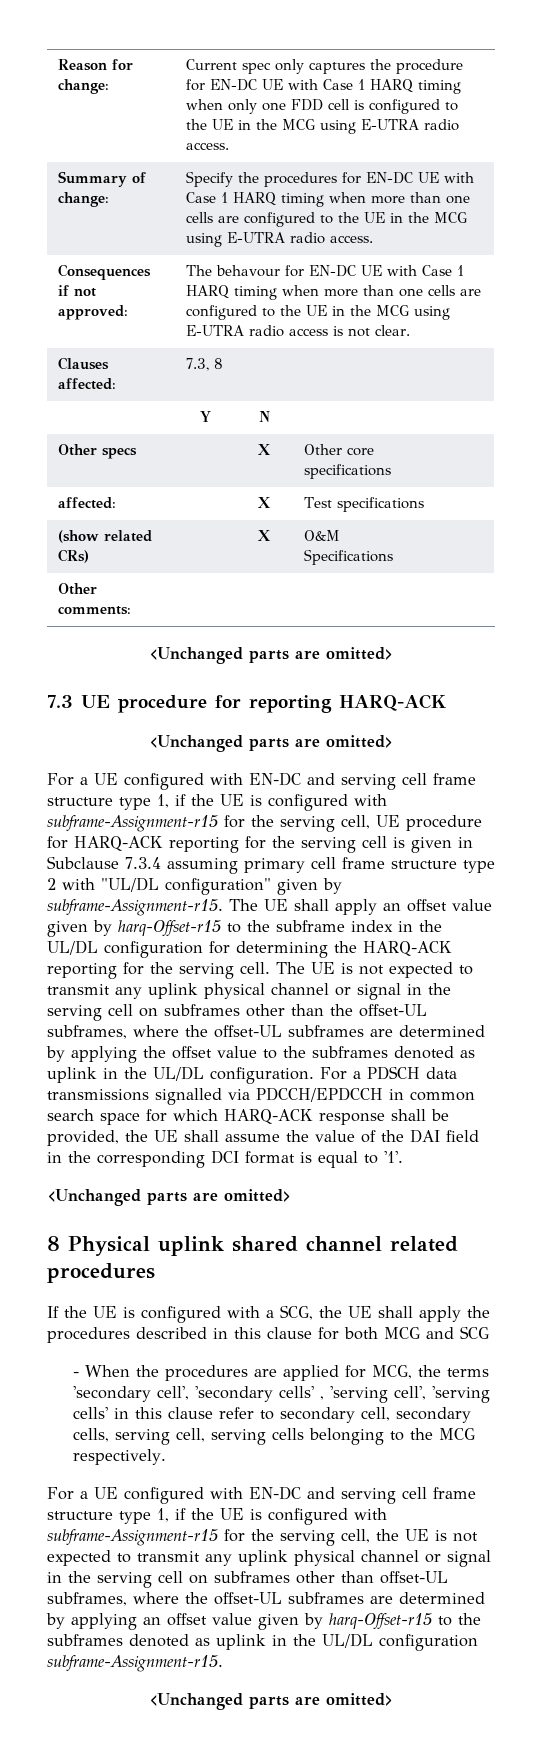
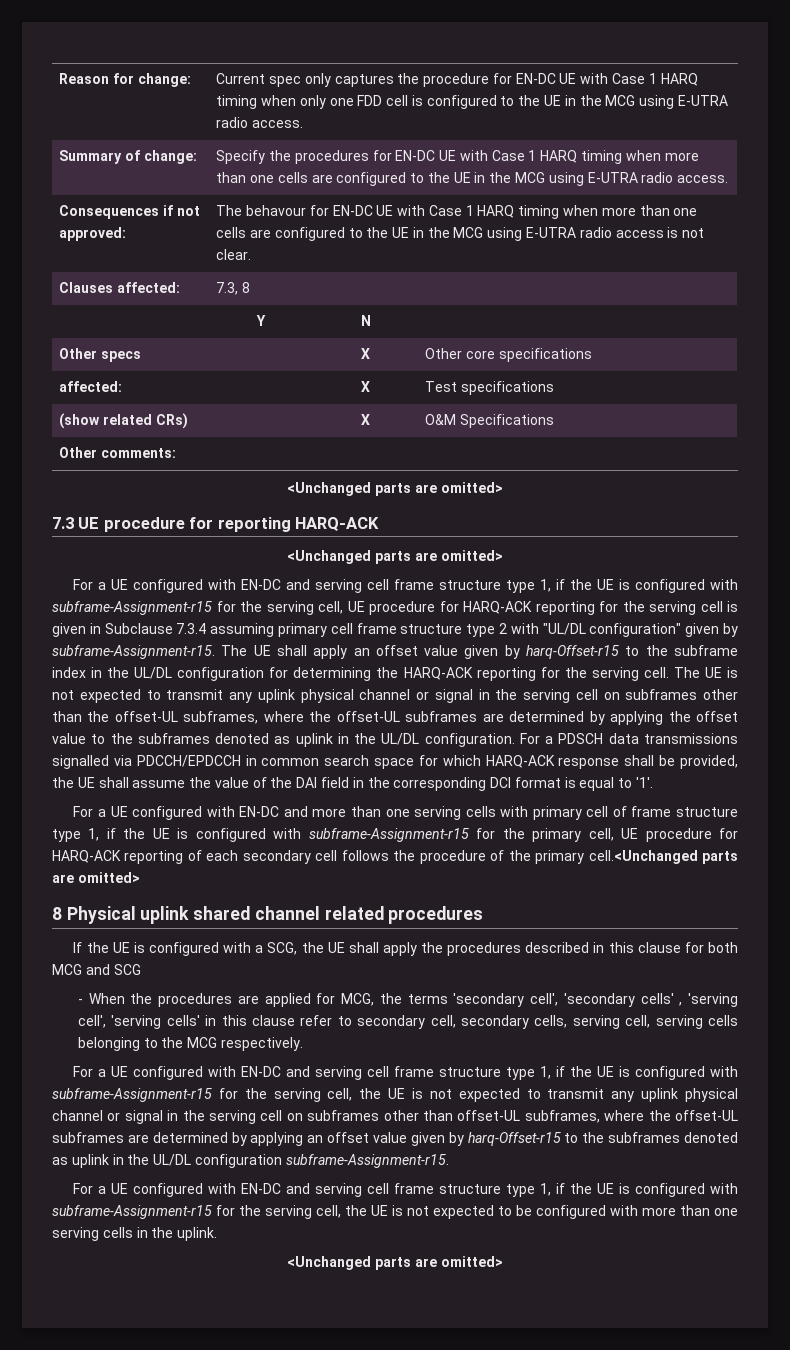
  For a PDSCH data transmissions signalled via PDCCH/EPDCCH in common search space for which HARQ-ACK response shall be provided, the UE shall assume the value of the DAI field in the corresponding DCI format is equal to '1'.
- <Unchanged parts are omitted>
+ For a UE configured with EN-DC and more than one serving cells with primary cell of frame structure type 1, if the UE is configured with subframe-Assignment-r15 for the primary cell, UE procedure for HARQ-ACK reporting of each secondary cell follows the procedure of the primary cell.<Unchanged parts are omitted>
+ For a UE configured with EN-DC and serving cell frame structure type 1, if the UE is configured with subframe-Assignment-r15 for the serving cell, the UE is not expected to be configured with more than one serving cells in the uplink.

